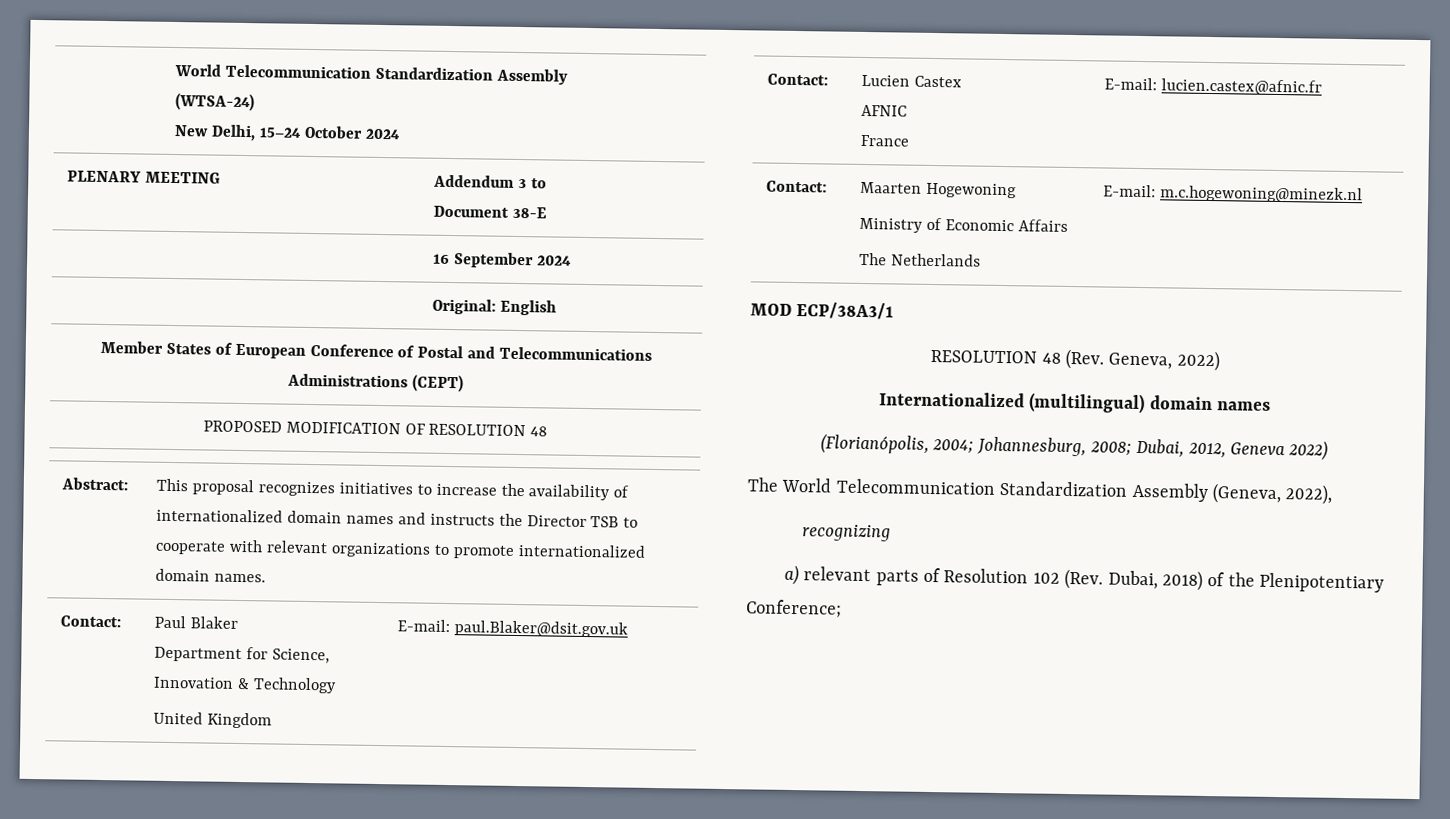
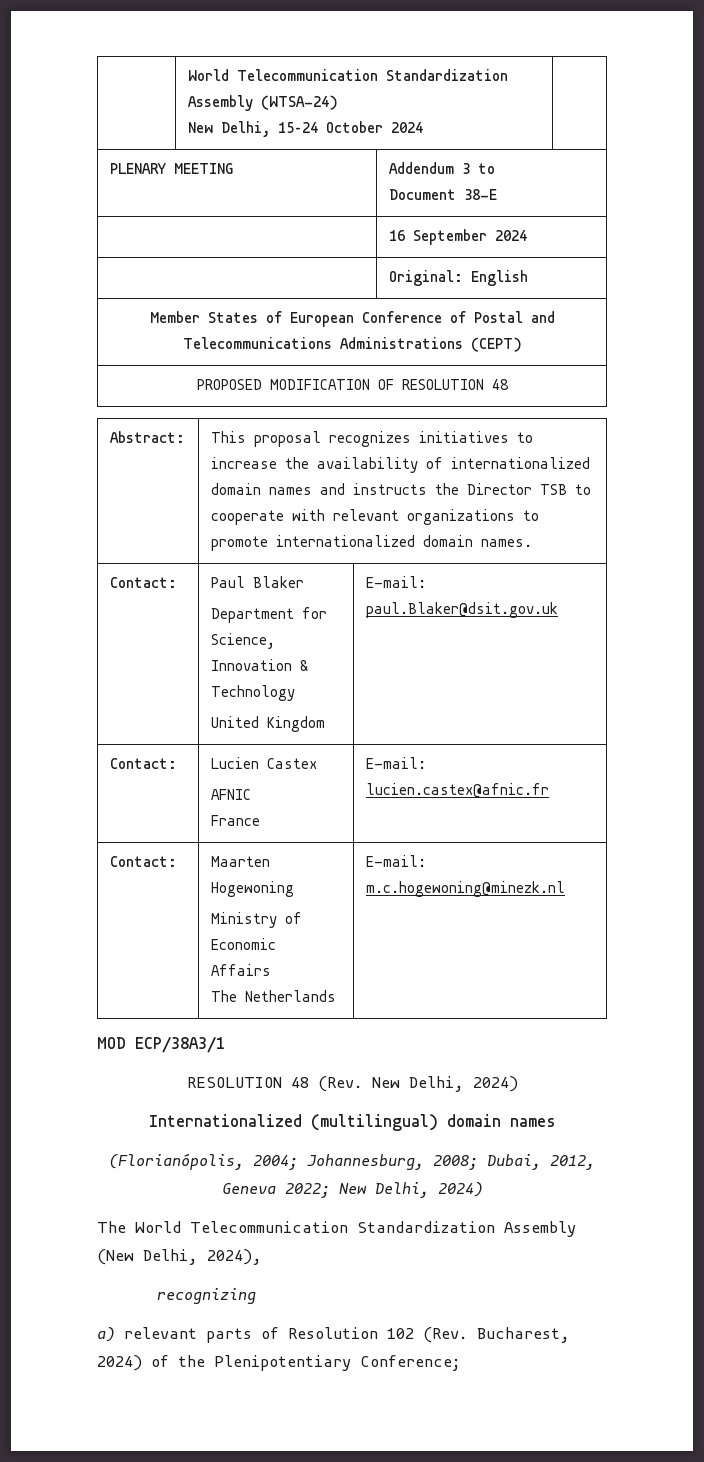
- RESOLUTION 48 (Rev. Geneva, 2022)
+ RESOLUTION 48 (Rev. New Delhi, 2024)
- (Florianópolis, 2004; Johannesburg, 2008; Dubai, 2012, Geneva 2022)
+ (Florianópolis, 2004; Johannesburg, 2008; Dubai, 2012, Geneva 2022; New Delhi, 2024)
- The World Telecommunication Standardization Assembly (Geneva, 2022),
+ The World Telecommunication Standardization Assembly (New Delhi, 2024),
- a) relevant parts of Resolution 102 (Rev. Dubai, 2018) of the Plenipotentiary Conference;
+ a) relevant parts of Resolution 102 (Rev. Bucharest, 2024) of the Plenipotentiary Conference;

